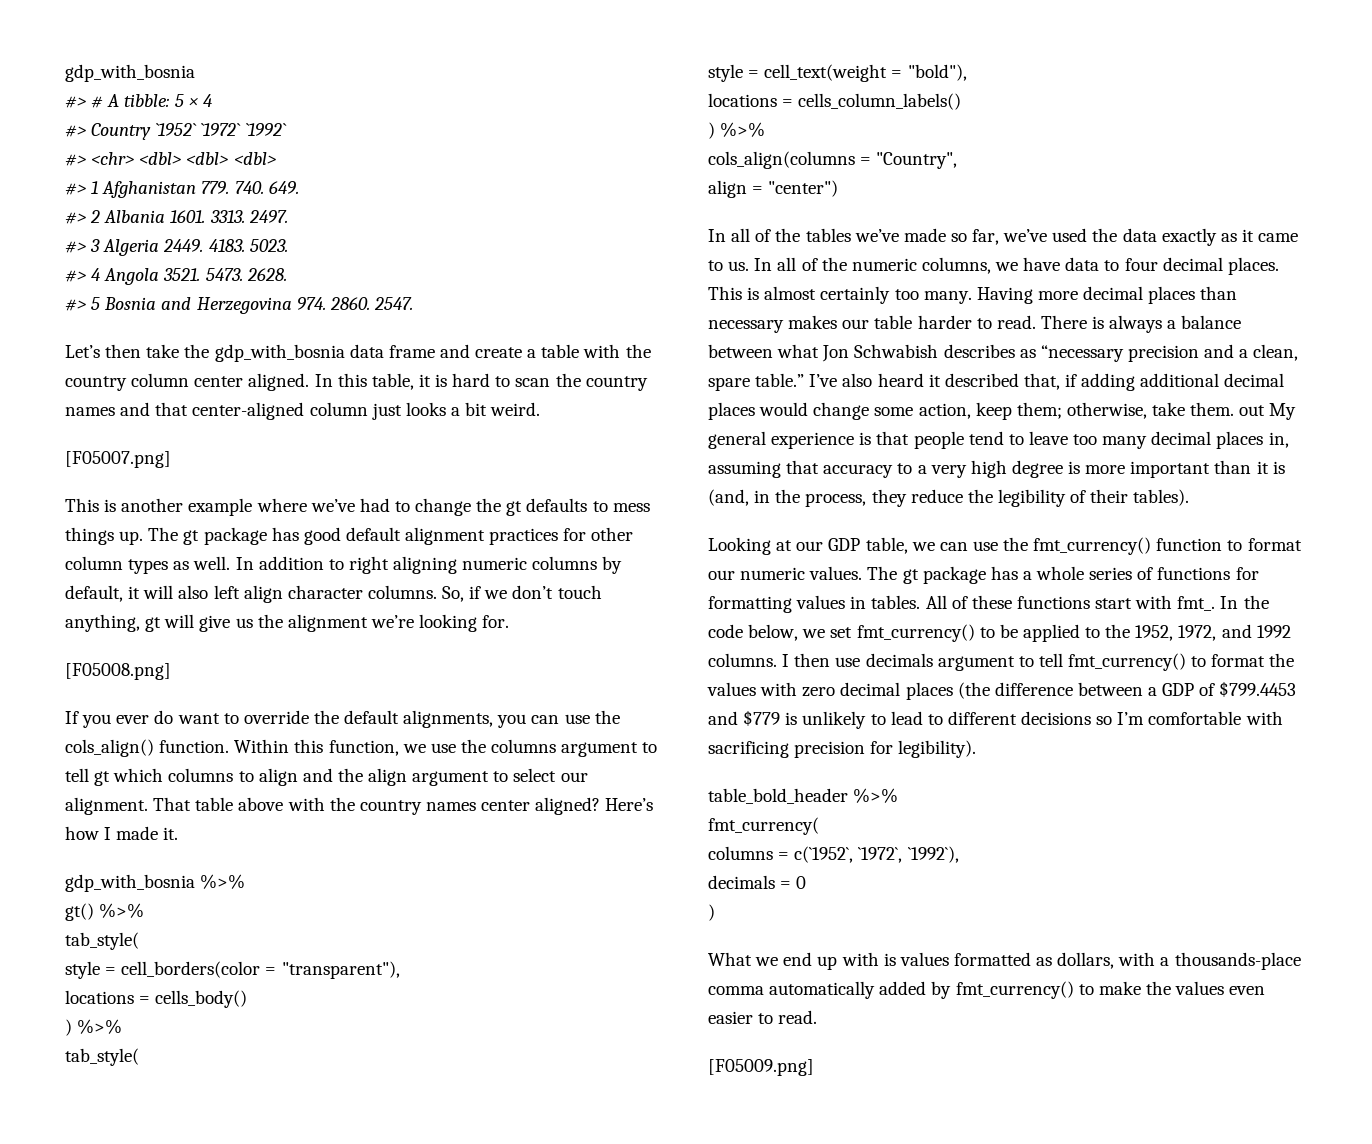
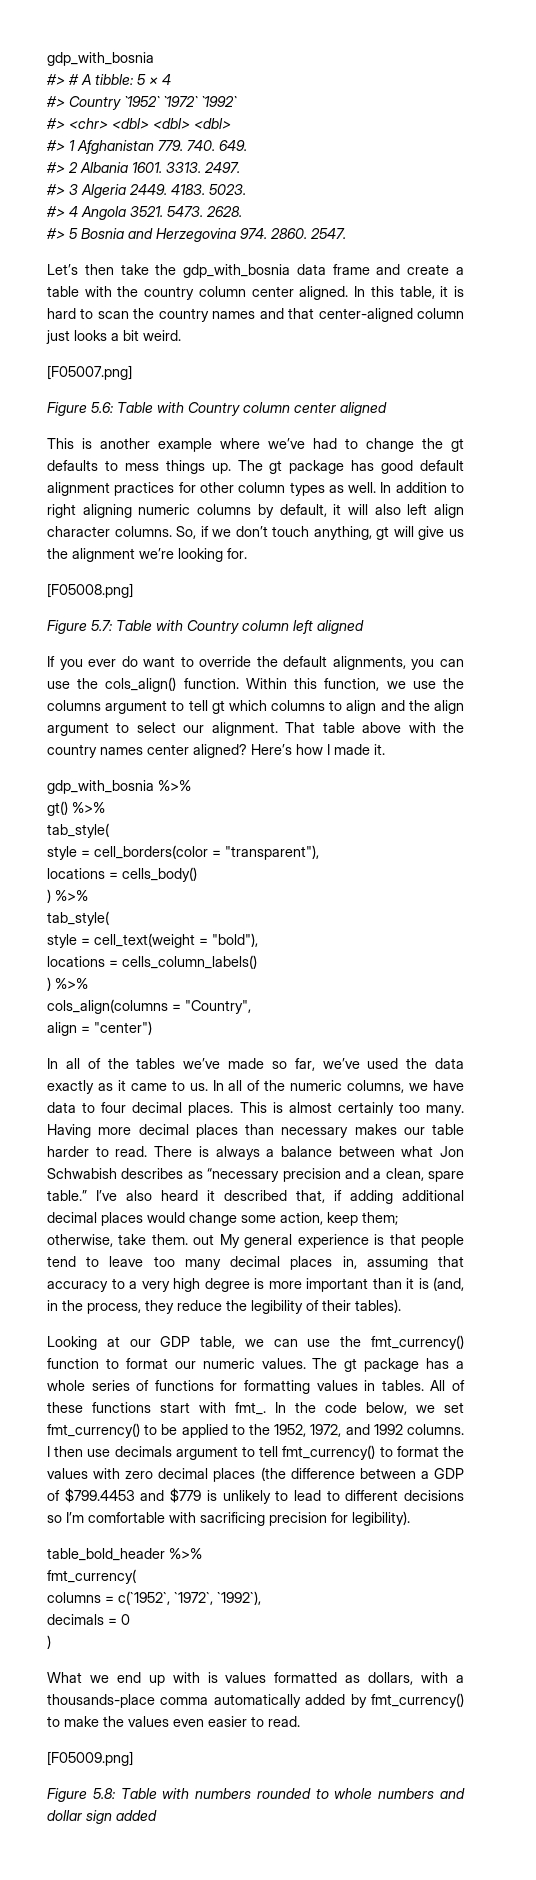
+ Figure 5.6: Table with Country column center aligned
+ Figure 5.7: Table with Country column left aligned
+ Figure 5.8: Table with numbers rounded to whole numbers and dollar sign added

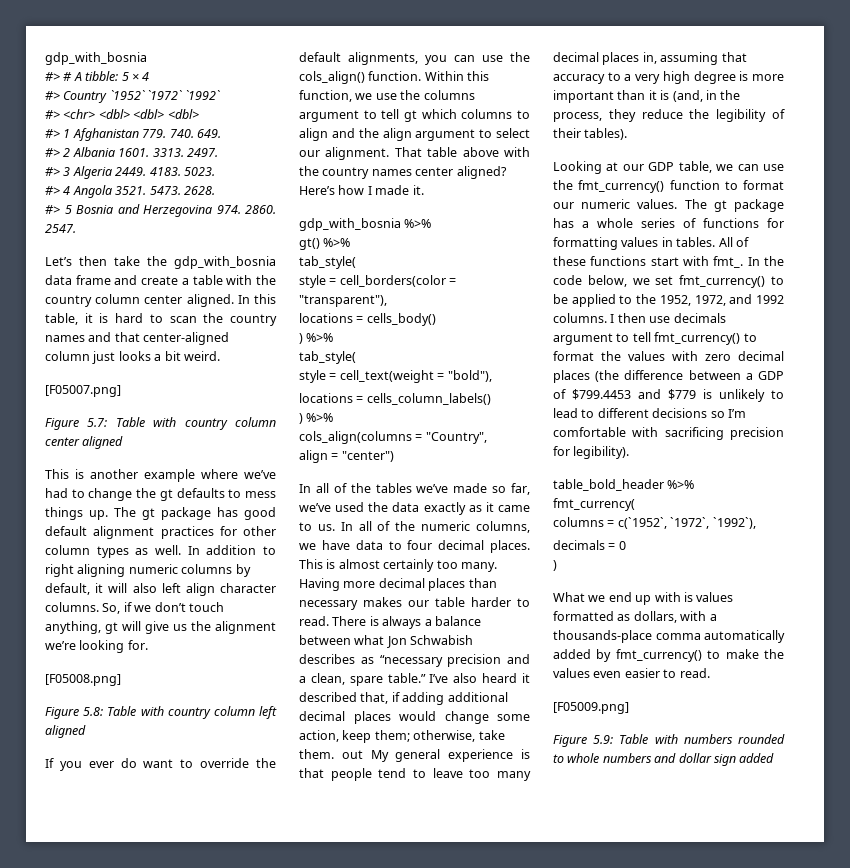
- Figure 5.6: Table with Country column center aligned
+ Figure 5.7: Table with country column center aligned
- Figure 5.7: Table with Country column left aligned
+ Figure 5.8: Table with country column left aligned
- Figure 5.8: Table with numbers rounded to whole numbers and dollar sign added
+ Figure 5.9: Table with numbers rounded to whole numbers and dollar sign added

